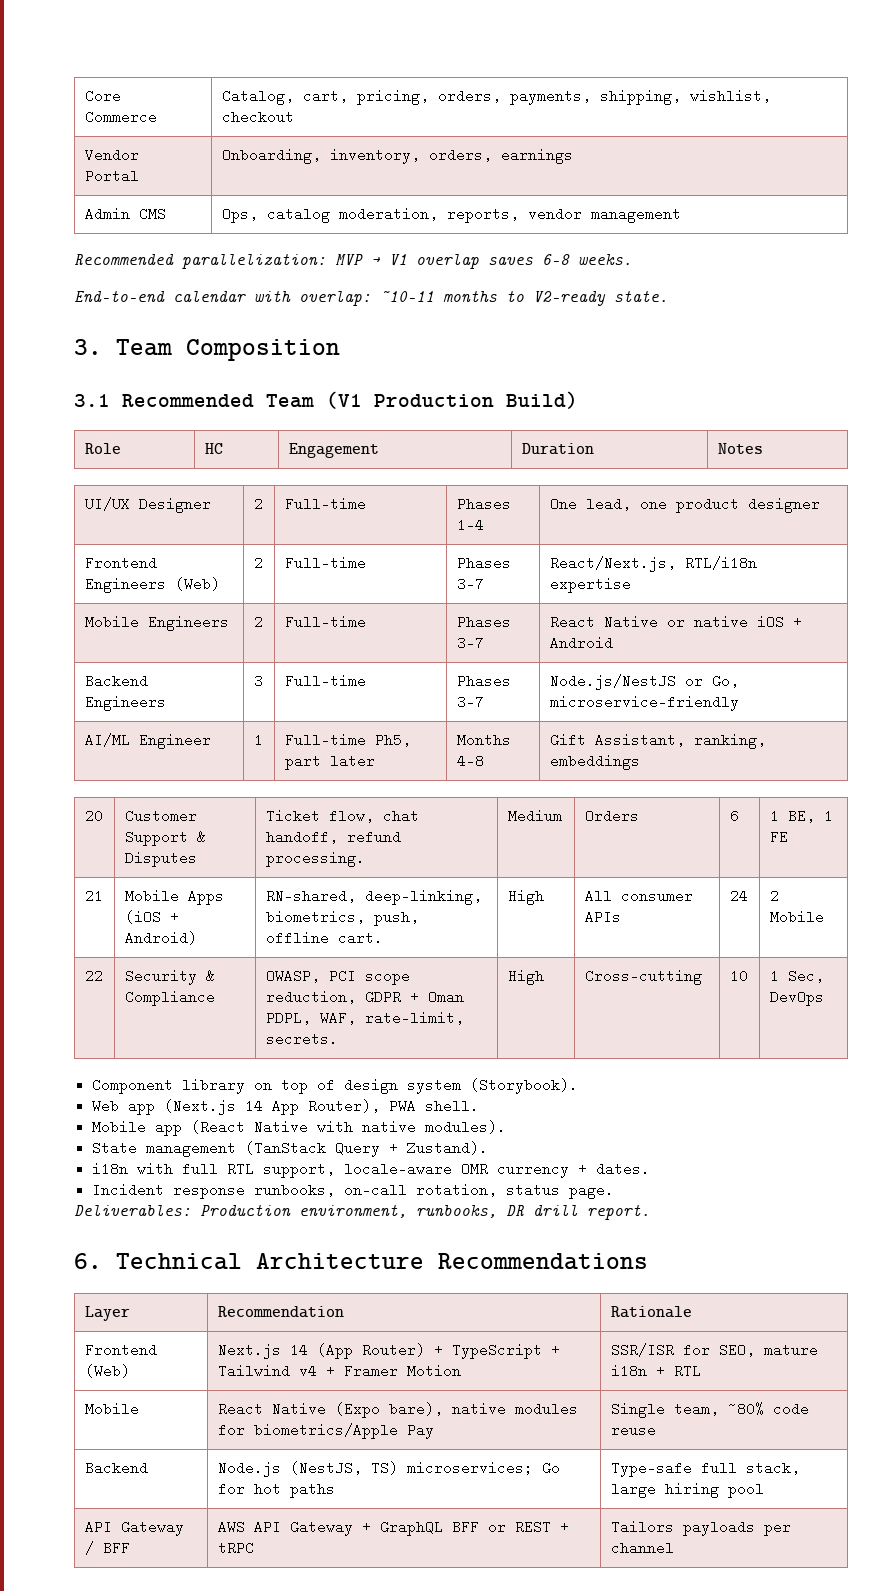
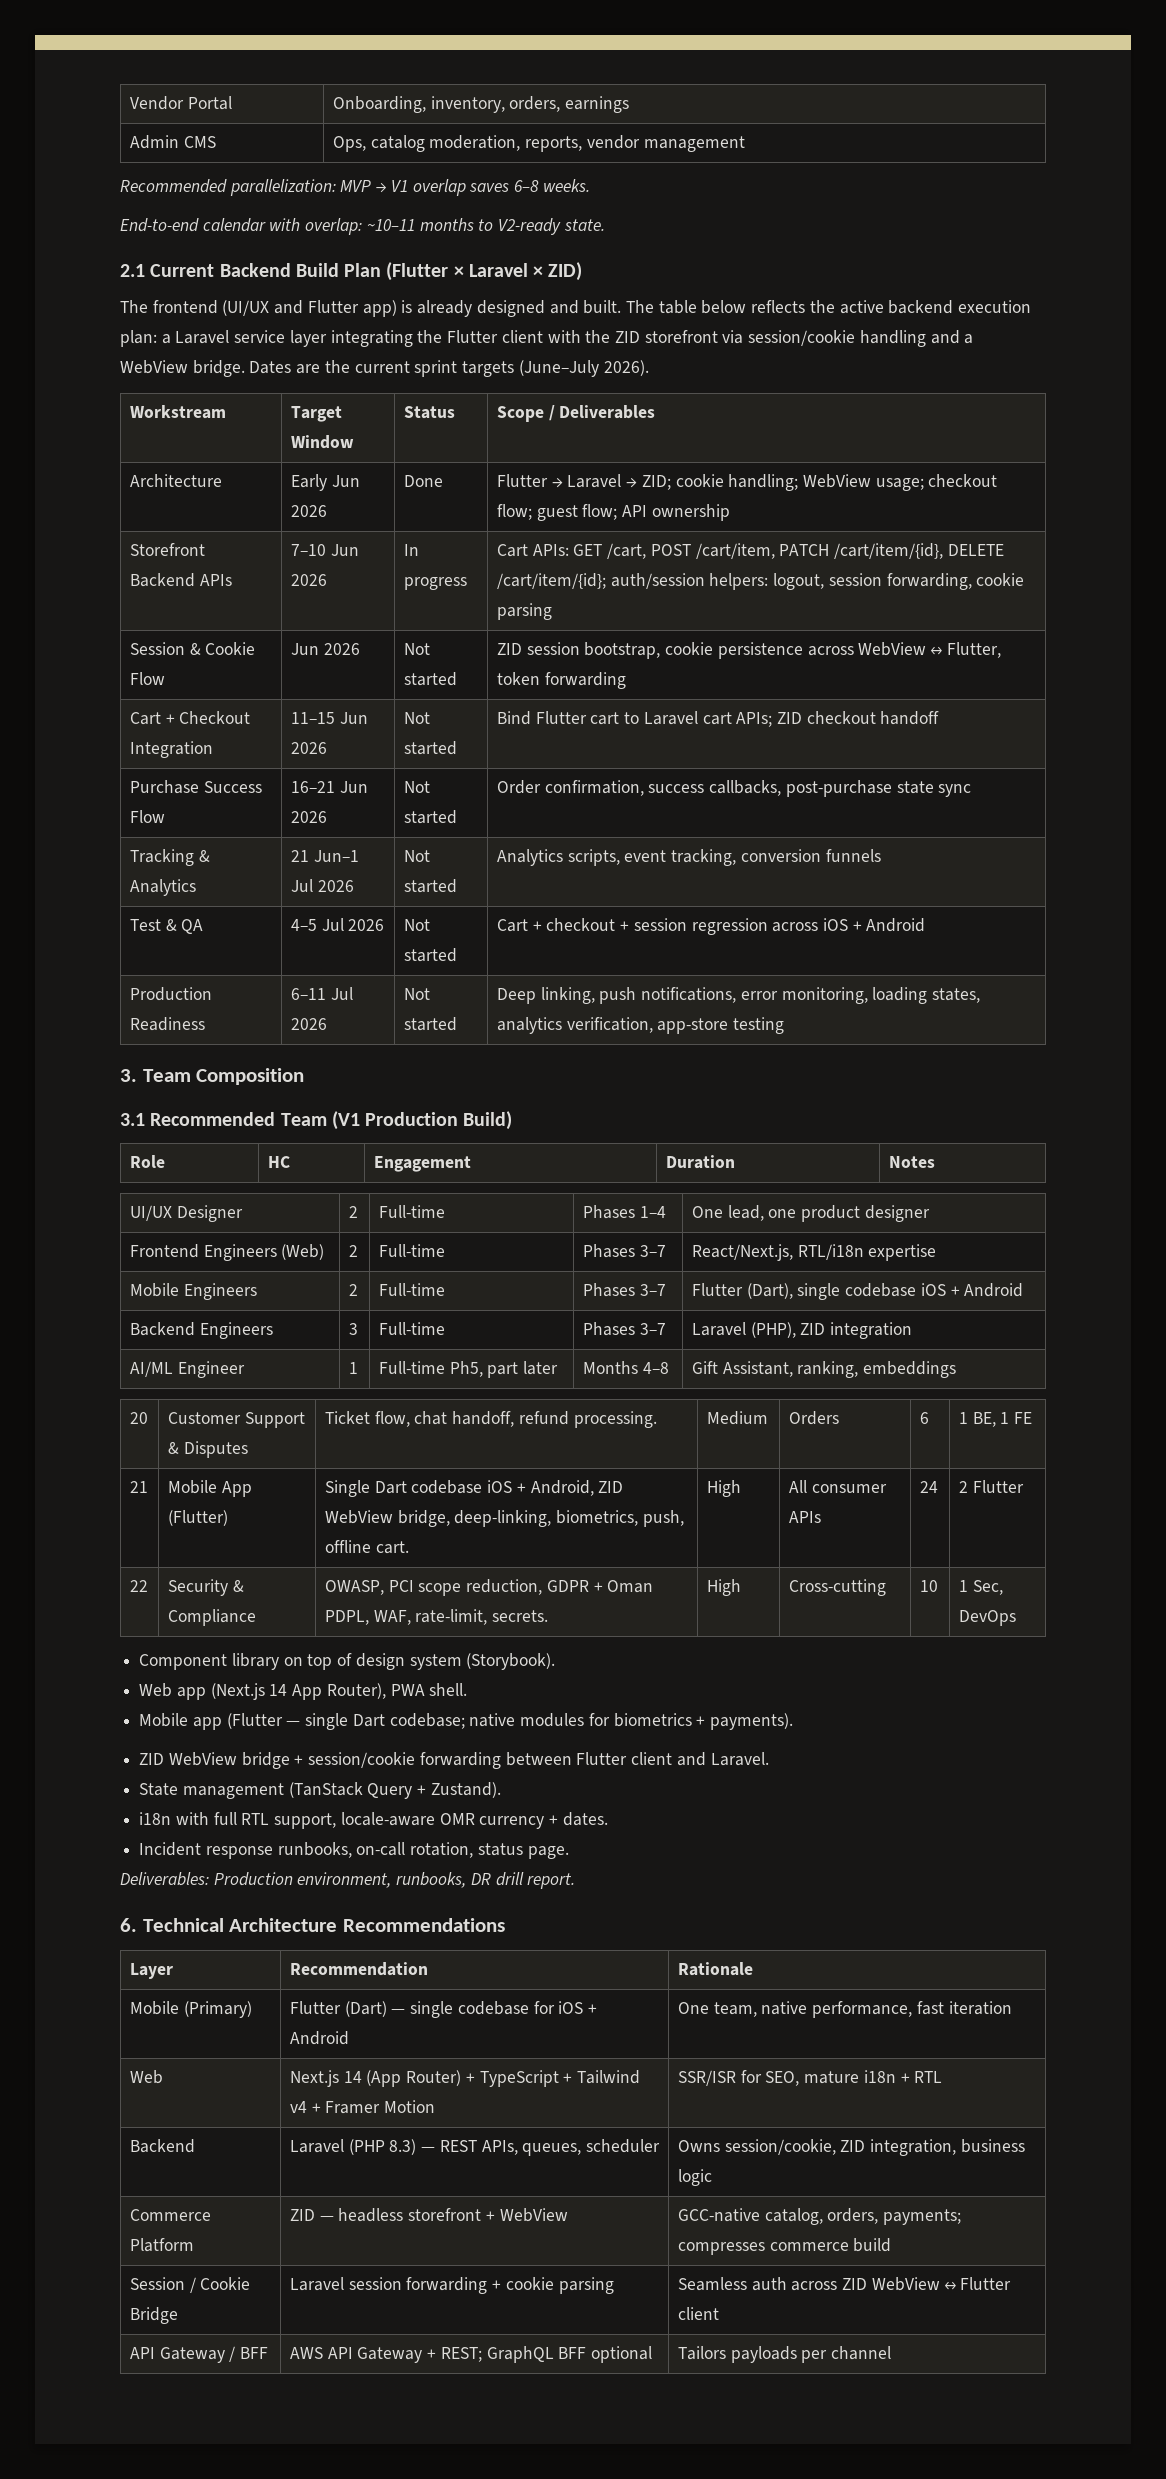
- Core Commerce | Catalog, cart, pricing, orders, payments, shipping, wishlist, checkout
+ 2.1 Current Backend Build Plan (Flutter × Laravel × ZID)
+ The frontend (UI/UX and Flutter app) is already designed and built. The table below reflects the active backend execution plan: a Laravel service layer integrating the Flutter client with the ZID storefront via session/cookie handling and a WebView bridge. Dates are the current sprint targets (June–July 2026).
+ Workstream | Target Window | Status | Scope / Deliverables
+ Architecture | Early Jun 2026 | Done | Flutter → Laravel → ZID; cookie handling; WebView usage; checkout flow; guest flow; API ownership
+ Storefront Backend APIs | 7–10 Jun 2026 | In progress | Cart APIs: GET /cart, POST /cart/item, PATCH /cart/item/{id}, DELETE /cart/item/{id}; auth/session helpers: logout, session forwarding, cookie parsing
+ Session & Cookie Flow | Jun 2026 | Not started | ZID session bootstrap, cookie persistence across WebView ↔ Flutter, token forwarding
+ Cart + Checkout Integration | 11–15 Jun 2026 | Not started | Bind Flutter cart to Laravel cart APIs; ZID checkout handoff
+ Purchase Success Flow | 16–21 Jun 2026 | Not started | Order confirmation, success callbacks, post-purchase state sync
+ Tracking & Analytics | 21 Jun–1 Jul 2026 | Not started | Analytics scripts, event tracking, conversion funnels
+ Test & QA | 4–5 Jul 2026 | Not started | Cart + checkout + session regression across iOS + Android
+ Production Readiness | 6–11 Jul 2026 | Not started | Deep linking, push notifications, error monitoring, loading states, analytics verification, app-store testing
- Mobile Engineers | 2 | Full-time | Phases 3–7 | React Native or native iOS + Android
+ Mobile Engineers | 2 | Full-time | Phases 3–7 | Flutter (Dart), single codebase iOS + Android
- Backend Engineers | 3 | Full-time | Phases 3–7 | Node.js/NestJS or Go, microservice-friendly
+ Backend Engineers | 3 | Full-time | Phases 3–7 | Laravel (PHP), ZID integration
- 21 | Mobile Apps (iOS + Android) | RN-shared, deep-linking, biometrics, push, offline cart. | High | All consumer APIs | 24 | 2 Mobile
+ 21 | Mobile App (Flutter) | Single Dart codebase iOS + Android, ZID WebView bridge, deep-linking, biometrics, push, offline cart. | High | All consumer APIs | 24 | 2 Flutter
- Mobile app (React Native with native modules).
+ Mobile app (Flutter — single Dart codebase; native modules for biometrics + payments).
+ ZID WebView bridge + session/cookie forwarding between Flutter client and Laravel.
- Frontend (Web) | Next.js 14 (App Router) + TypeScript + Tailwind v4 + Framer Motion | SSR/ISR for SEO, mature i18n + RTL
+ Mobile (Primary) | Flutter (Dart) — single codebase for iOS + Android | One team, native performance, fast iteration
+ Web | Next.js 14 (App Router) + TypeScript + Tailwind v4 + Framer Motion | SSR/ISR for SEO, mature i18n + RTL
- Mobile | React Native (Expo bare), native modules for biometrics/Apple Pay | Single team, ~80% code reuse
- Backend | Node.js (NestJS, TS) microservices; Go for hot paths | Type-safe full stack, large hiring pool
+ Backend | Laravel (PHP 8.3) — REST APIs, queues, scheduler | Owns session/cookie, ZID integration, business logic
+ Commerce Platform | ZID — headless storefront + WebView | GCC-native catalog, orders, payments; compresses commerce build
+ Session / Cookie Bridge | Laravel session forwarding + cookie parsing | Seamless auth across ZID WebView ↔ Flutter client
- API Gateway / BFF | AWS API Gateway + GraphQL BFF or REST + tRPC | Tailors payloads per channel
+ API Gateway / BFF | AWS API Gateway + REST; GraphQL BFF optional | Tailors payloads per channel

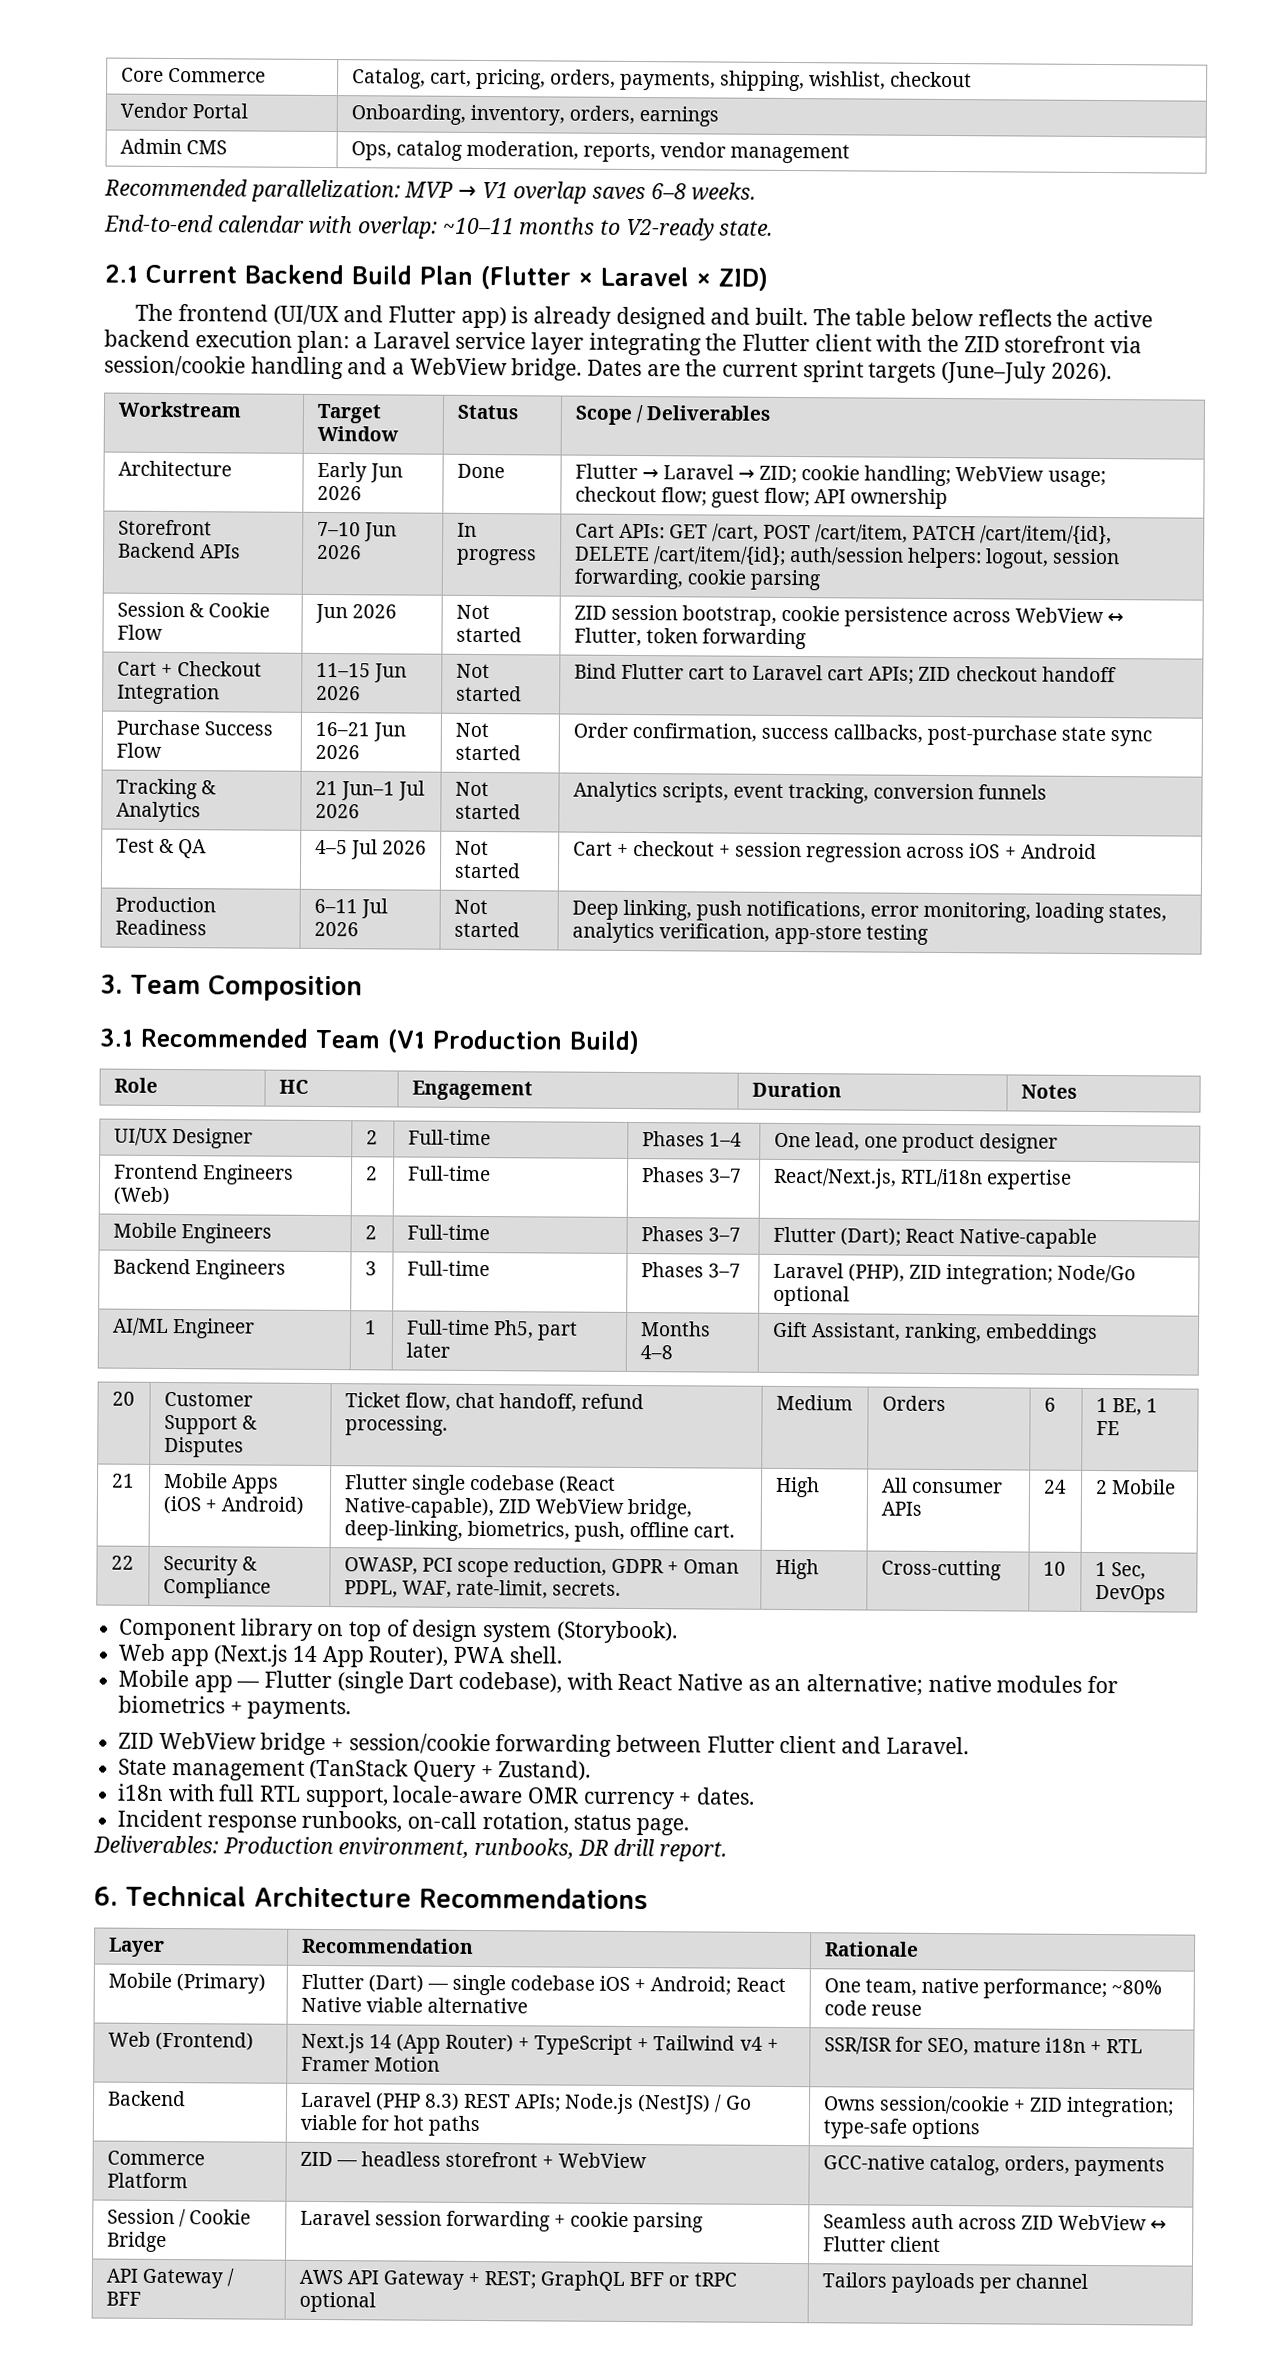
+ Core Commerce | Catalog, cart, pricing, orders, payments, shipping, wishlist, checkout
- Mobile Engineers | 2 | Full-time | Phases 3–7 | Flutter (Dart), single codebase iOS + Android
+ Mobile Engineers | 2 | Full-time | Phases 3–7 | Flutter (Dart); React Native-capable
- Backend Engineers | 3 | Full-time | Phases 3–7 | Laravel (PHP), ZID integration
+ Backend Engineers | 3 | Full-time | Phases 3–7 | Laravel (PHP), ZID integration; Node/Go optional
- 21 | Mobile App (Flutter) | Single Dart codebase iOS + Android, ZID WebView bridge, deep-linking, biometrics, push, offline cart. | High | All consumer APIs | 24 | 2 Flutter
+ 21 | Mobile Apps (iOS + Android) | Flutter single codebase (React Native-capable), ZID WebView bridge, deep-linking, biometrics, push, offline cart. | High | All consumer APIs | 24 | 2 Mobile
- Mobile app (Flutter — single Dart codebase; native modules for biometrics + payments).
+ Mobile app — Flutter (single Dart codebase), with React Native as an alternative; native modules for biometrics + payments.
- Mobile (Primary) | Flutter (Dart) — single codebase for iOS + Android | One team, native performance, fast iteration
- Web | Next.js 14 (App Router) + TypeScript + Tailwind v4 + Framer Motion | SSR/ISR for SEO, mature i18n + RTL
+ Mobile (Primary) | Flutter (Dart) — single codebase iOS + Android; React Native viable alternative | One team, native performance; ~80% code reuse
+ Web (Frontend) | Next.js 14 (App Router) + TypeScript + Tailwind v4 + Framer Motion | SSR/ISR for SEO, mature i18n + RTL
- Backend | Laravel (PHP 8.3) — REST APIs, queues, scheduler | Owns session/cookie, ZID integration, business logic
+ Backend | Laravel (PHP 8.3) REST APIs; Node.js (NestJS) / Go viable for hot paths | Owns session/cookie + ZID integration; type-safe options
- Commerce Platform | ZID — headless storefront + WebView | GCC-native catalog, orders, payments; compresses commerce build
+ Commerce Platform | ZID — headless storefront + WebView | GCC-native catalog, orders, payments
- API Gateway / BFF | AWS API Gateway + REST; GraphQL BFF optional | Tailors payloads per channel
+ API Gateway / BFF | AWS API Gateway + REST; GraphQL BFF or tRPC optional | Tailors payloads per channel

